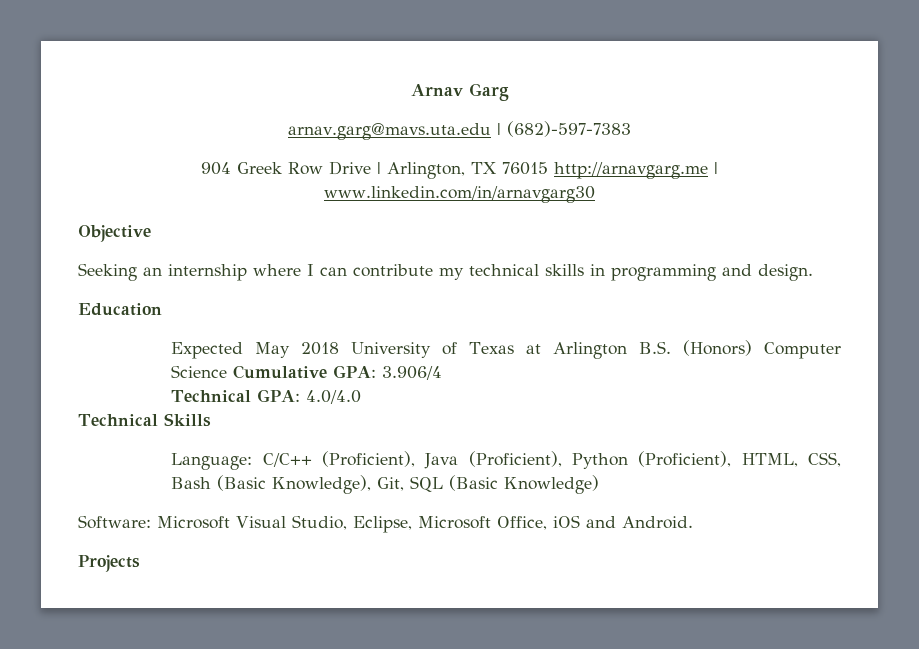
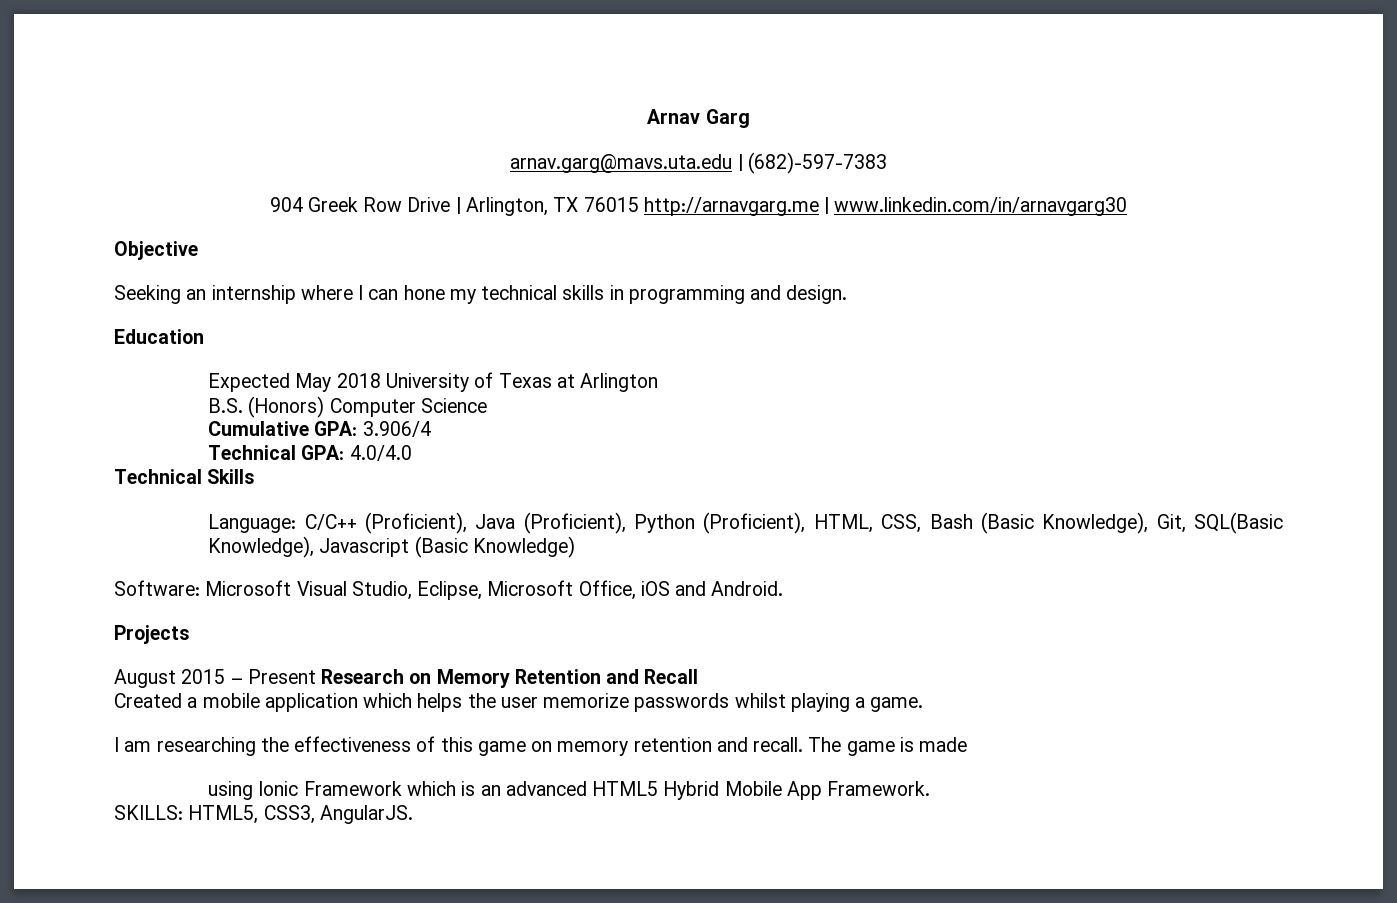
- Seeking an internship where I can contribute my technical skills in programming and design.
+ Seeking an internship where I can hone my technical skills in programming and design.
- Expected May 2018 University of Texas at Arlington B.S. (Honors) Computer Science Cumulative GPA: 3.906/4
+ Expected May 2018 University of Texas at Arlington
+ B.S. (Honors) Computer Science
+ Cumulative GPA: 3.906/4
- Language: C/C++ (Proficient), Java (Proficient), Python (Proficient), HTML, CSS, Bash (Basic Knowledge), Git, SQL (Basic Knowledge)
+ Language: C/C++ (Proficient), Java (Proficient), Python (Proficient), HTML, CSS, Bash (Basic Knowledge), Git, SQL(Basic Knowledge), Javascript (Basic Knowledge)
+ August 2015 – Present Research on Memory Retention and Recall
+ Created a mobile application which helps the user memorize passwords whilst playing a game.
+ I am researching the effectiveness of this game on memory retention and recall. The game is made
+ using Ionic Framework which is an advanced HTML5 Hybrid Mobile App Framework.
+ SKILLS: HTML5, CSS3, AngularJS.

